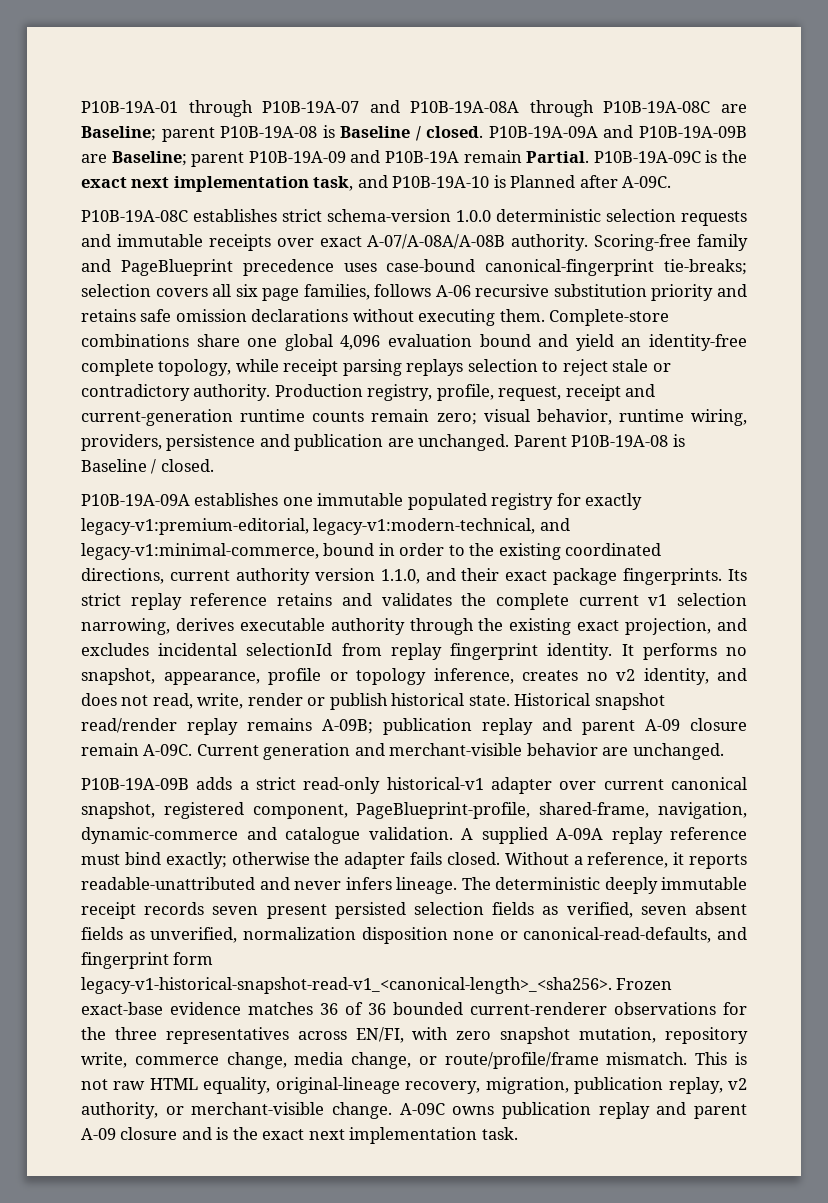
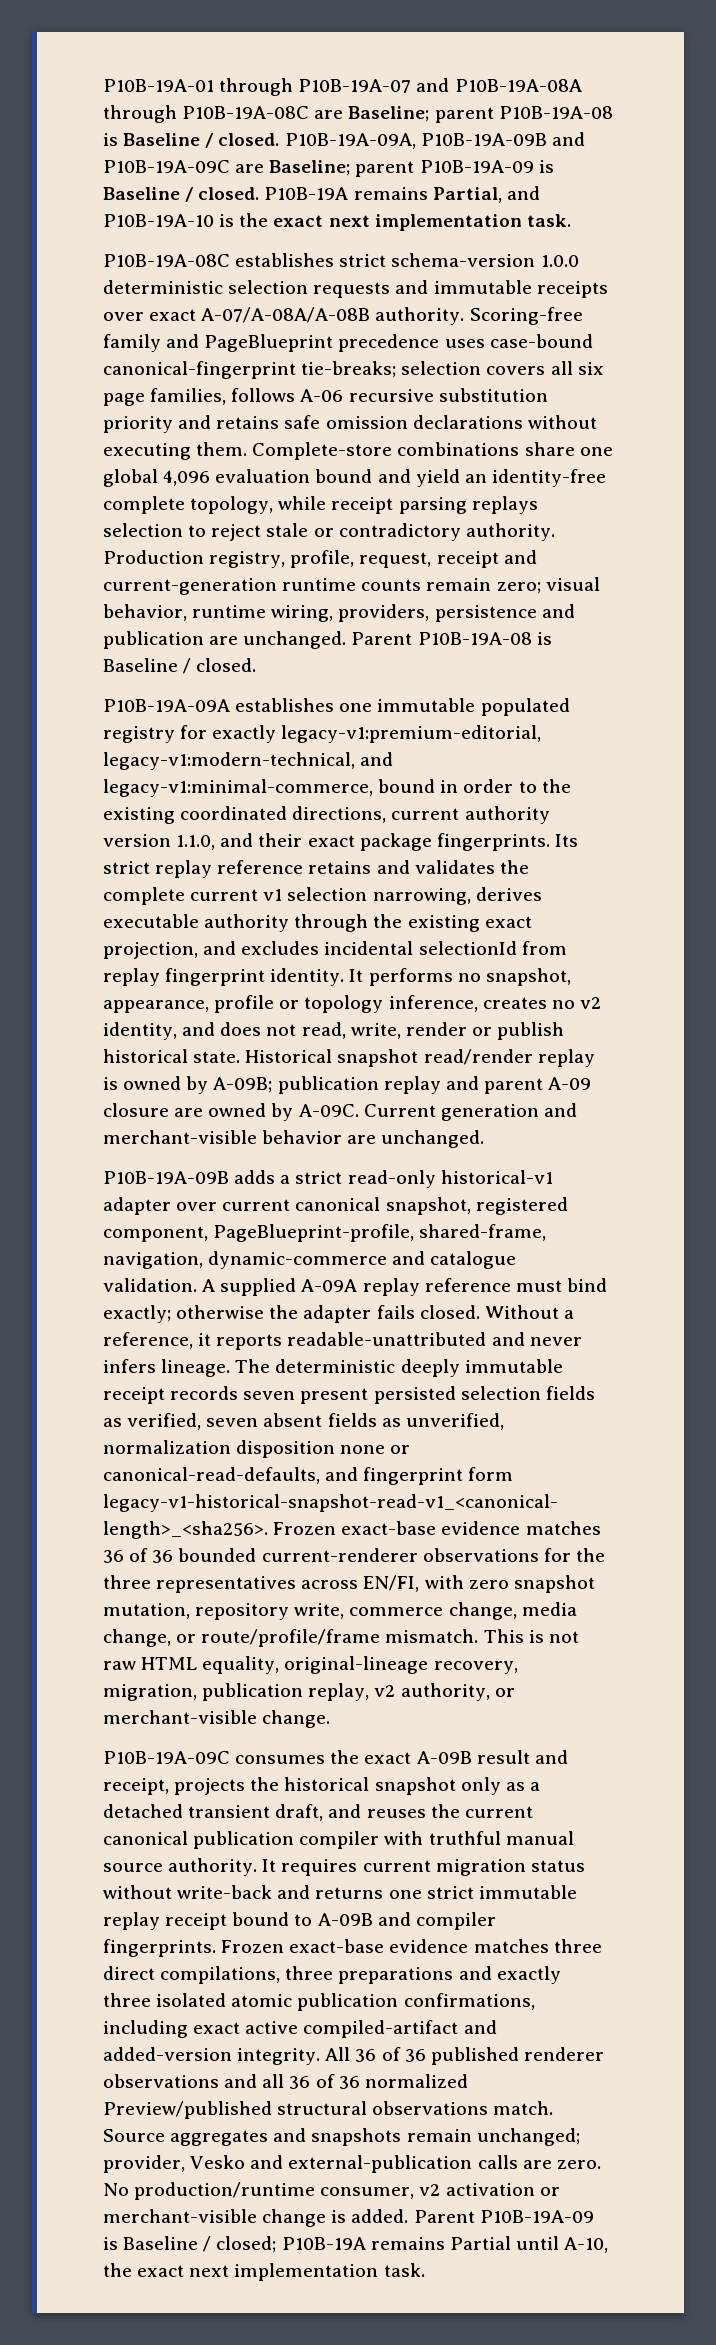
- P10B-19A-09A and P10B-19A-09B are Baseline; parent P10B-19A-09 and P10B-19A remain Partial. P10B-19A-09C is the exact next implementation task, and P10B-19A-10 is Planned after A-09C.
+ P10B-19A-09A, P10B-19A-09B and P10B-19A-09C are Baseline; parent P10B-19A-09 is Baseline / closed. P10B-19A remains Partial, and P10B-19A-10 is the exact next implementation task.
- Historical snapshot read/render replay remains A-09B; publication replay and parent A-09 closure remain A-09C.
+ Historical snapshot read/render replay is owned by A-09B; publication replay and parent A-09 closure are owned by A-09C.
- This is not raw HTML equality, original-lineage recovery, migration, publication replay, v2 authority, or merchant-visible change. A-09C owns publication replay and parent A-09 closure and is the exact next implementation task.
+ This is not raw HTML equality, original-lineage recovery, migration, publication replay, v2 authority, or merchant-visible change.
+ P10B-19A-09C consumes the exact A-09B result and receipt, projects the historical snapshot only as a detached transient draft, and reuses the current canonical publication compiler with truthful manual source authority. It requires current migration status without write-back and returns one strict immutable replay receipt bound to A-09B and compiler fingerprints. Frozen exact-base evidence matches three direct compilations, three preparations and exactly three isolated atomic publication confirmations, including exact active compiled-artifact and added-version integrity. All 36 of 36 published renderer observations and all 36 of 36 normalized Preview/published structural observations match. Source aggregates and snapshots remain unchanged; provider, Vesko and external-publication calls are zero. No production/runtime consumer, v2 activation or merchant-visible change is added. Parent P10B-19A-09 is Baseline / closed; P10B-19A remains Partial until A-10, the exact next implementation task.

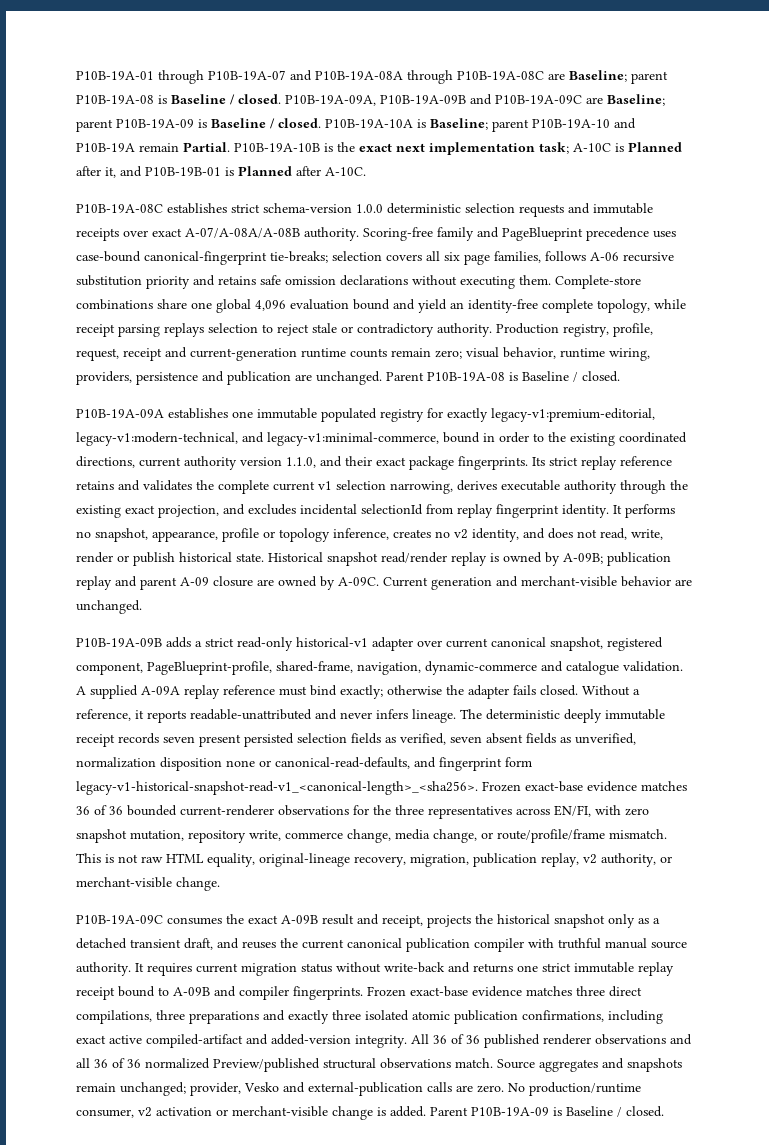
- P10B-19A remains Partial, and P10B-19A-10 is the exact next implementation task.
+ P10B-19A-10A is Baseline; parent P10B-19A-10 and P10B-19A remain Partial. P10B-19A-10B is the exact next implementation task; A-10C is Planned after it, and P10B-19B-01 is Planned after A-10C.
- Parent P10B-19A-09 is Baseline / closed; P10B-19A remains Partial until A-10, the exact next implementation task.
+ Parent P10B-19A-09 is Baseline / closed.

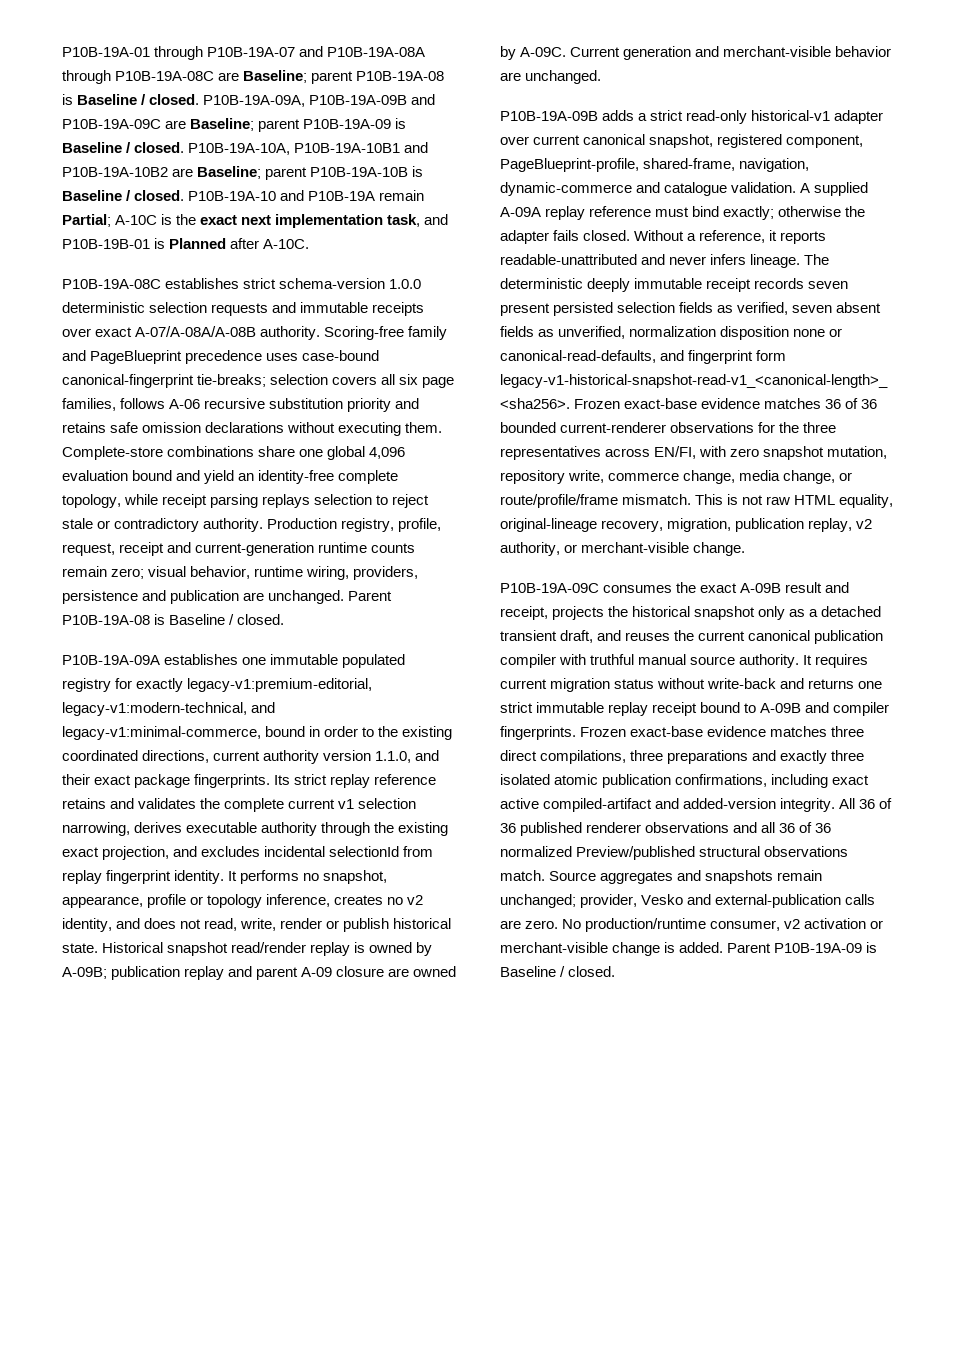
- P10B-19A-10A is Baseline; parent P10B-19A-10 and P10B-19A remain Partial. P10B-19A-10B is the exact next implementation task; A-10C is Planned after it, and P10B-19B-01 is Planned after A-10C.
+ P10B-19A-10A, P10B-19A-10B1 and P10B-19A-10B2 are Baseline; parent P10B-19A-10B is Baseline / closed. P10B-19A-10 and P10B-19A remain Partial; A-10C is the exact next implementation task, and P10B-19B-01 is Planned after A-10C.

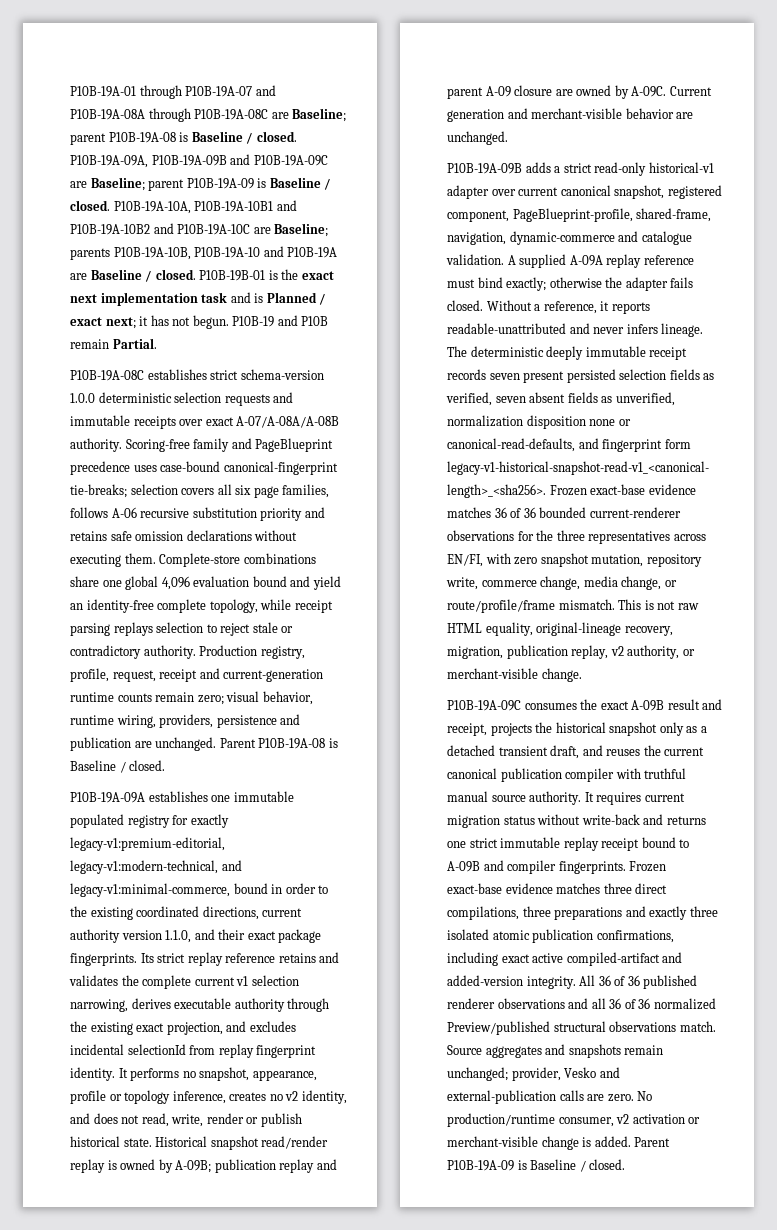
- P10B-19A-10A, P10B-19A-10B1 and P10B-19A-10B2 are Baseline; parent P10B-19A-10B is Baseline / closed. P10B-19A-10 and P10B-19A remain Partial; A-10C is the exact next implementation task, and P10B-19B-01 is Planned after A-10C.
+ P10B-19A-10A, P10B-19A-10B1 and P10B-19A-10B2 and P10B-19A-10C are Baseline; parents P10B-19A-10B, P10B-19A-10 and P10B-19A are Baseline / closed. P10B-19B-01 is the exact next implementation task and is Planned / exact next; it has not begun. P10B-19 and P10B remain Partial.

